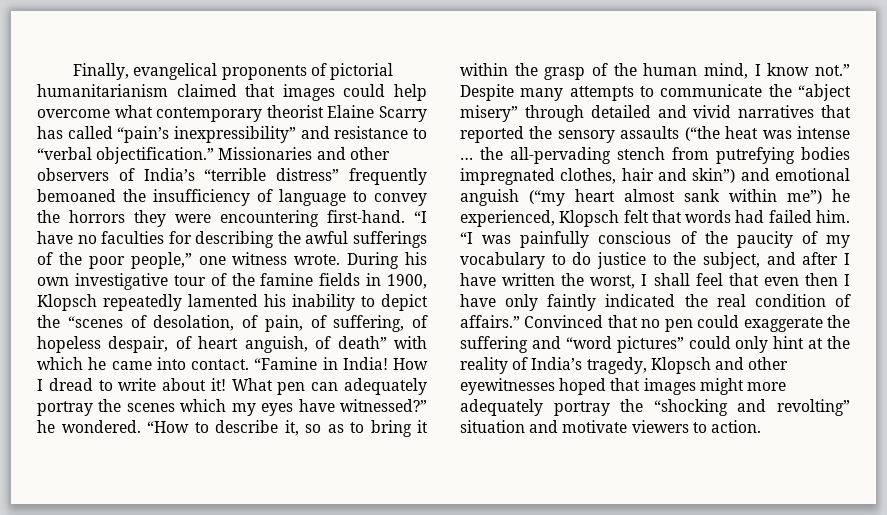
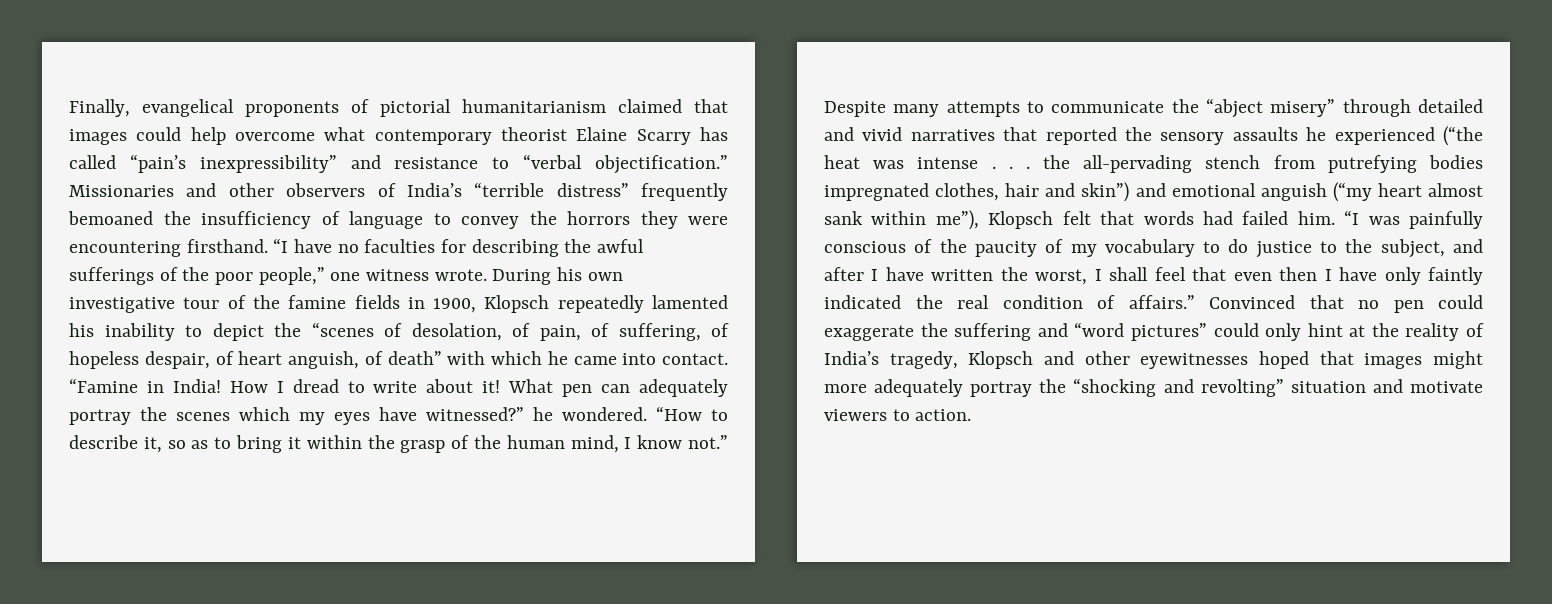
- Missionaries and other observers of India’s “terrible distress” frequently bemoaned the insufficiency of language to convey the horrors they were encountering first-hand.
+ Missionaries and other observers of India’s “terrible distress” frequently bemoaned the insufficiency of language to convey the horrors they were encountering firsthand.
- Despite many attempts to communicate the “abject misery” through detailed and vivid narratives that reported the sensory assaults (“the heat was intense … the all-pervading stench from putrefying bodies impregnated clothes, hair and skin”) and emotional anguish (“my heart almost sank within me”) he experienced, Klopsch felt that words had failed him.
+ Despite many attempts to communicate the “abject misery” through detailed and vivid narratives that reported the sensory assaults he experienced (“the heat was intense . . . the all-pervading stench from putrefying bodies impregnated clothes, hair and skin”) and emotional anguish (“my heart almost sank within me”), Klopsch felt that words had failed him.

